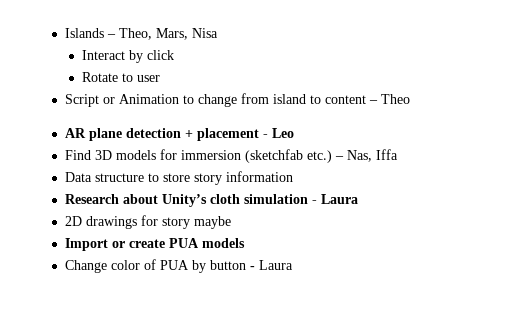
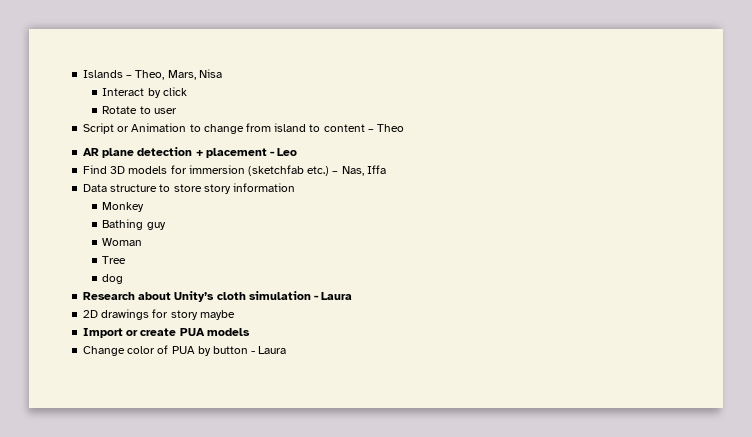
+ Monkey
+ Bathing guy
+ Woman
+ Tree
+ dog

